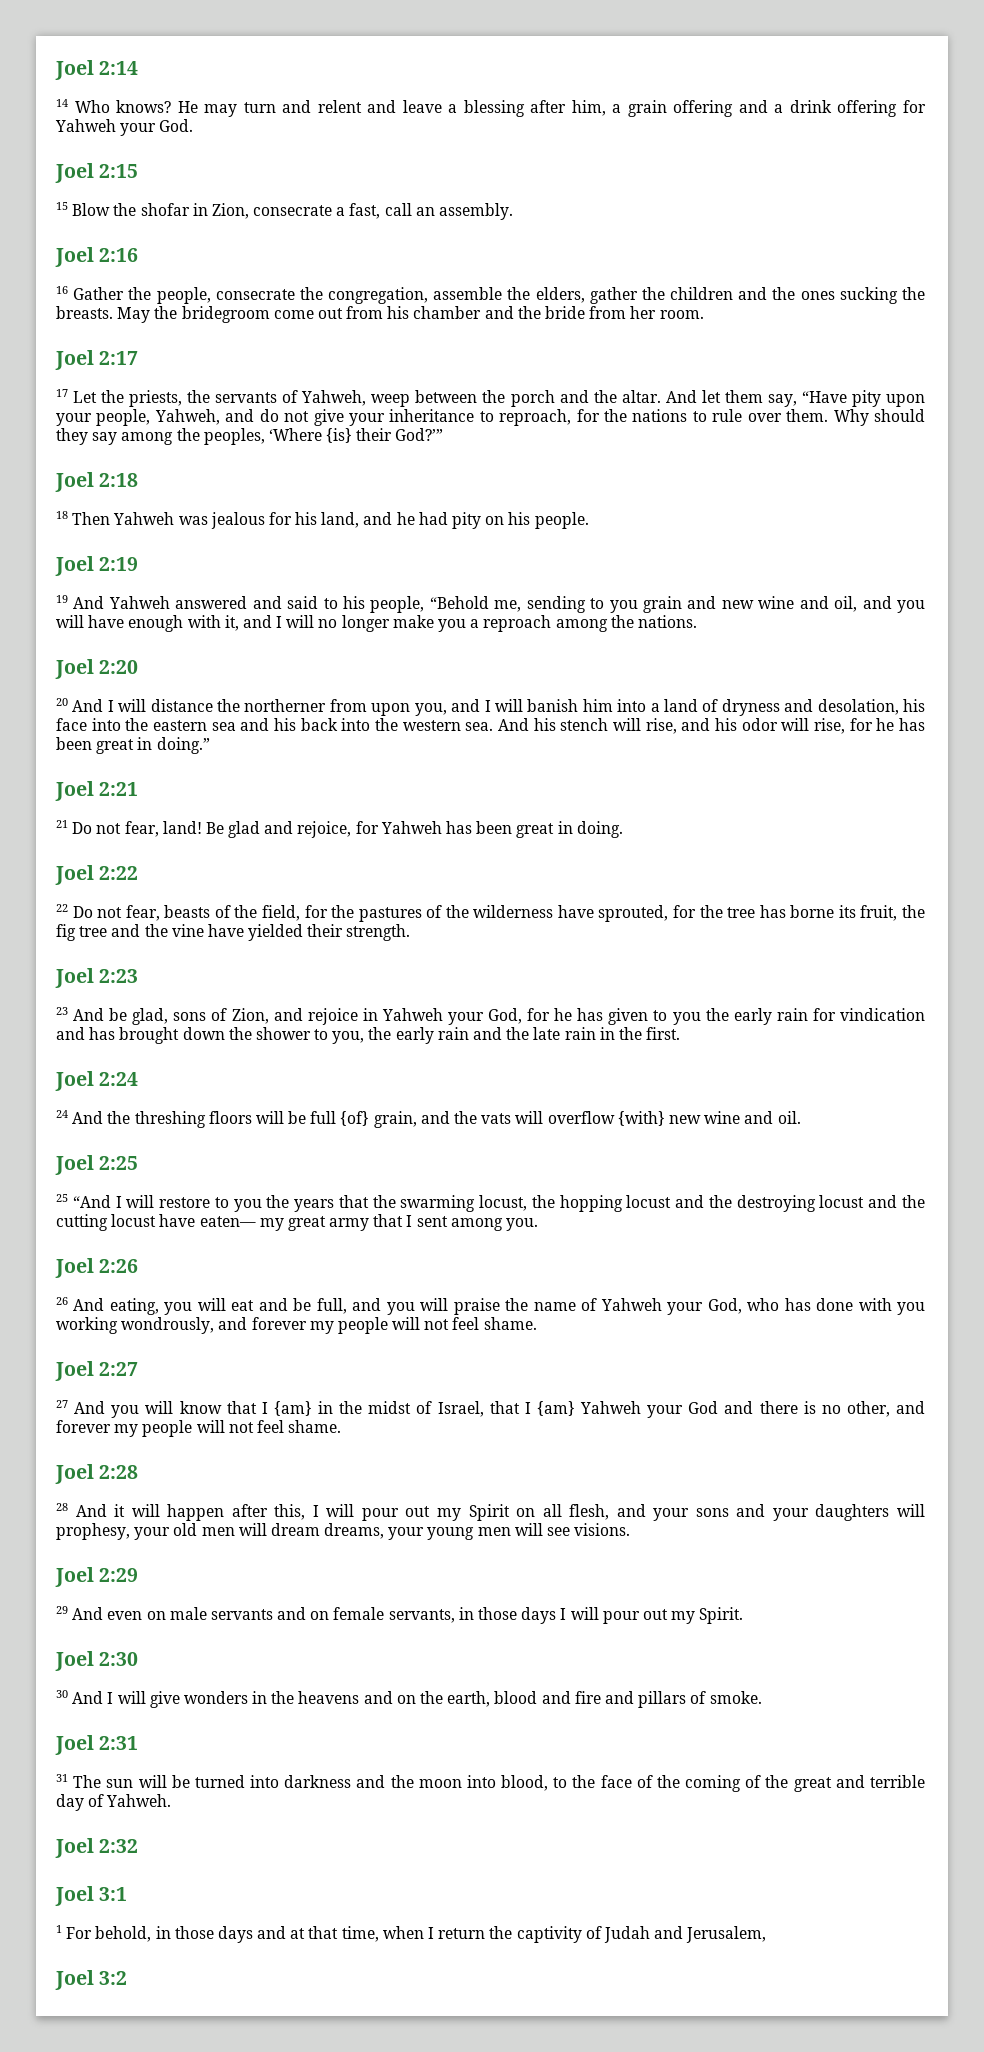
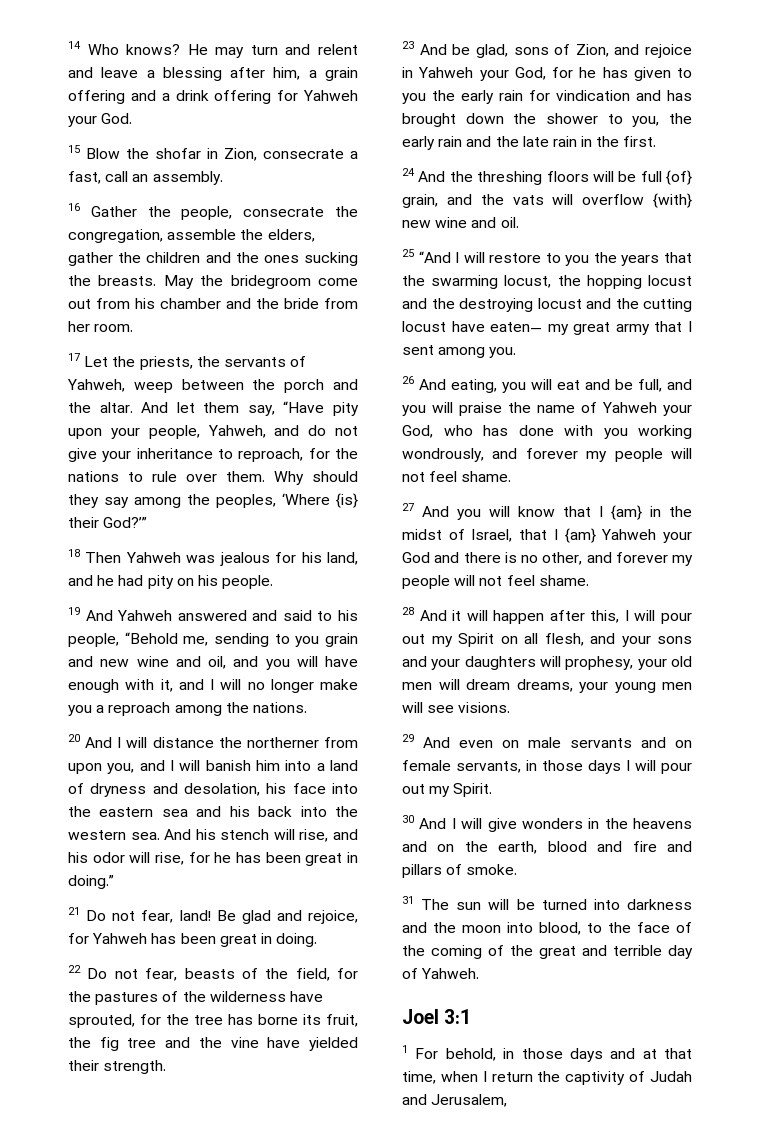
- Joel 2:14
- Joel 2:15
- Joel 2:16
- Joel 2:17
- Joel 2:18
- Joel 2:19
- Joel 2:20
- Joel 2:21
- Joel 2:22
- Joel 2:23
- Joel 2:24
- Joel 2:25
- Joel 2:26
- Joel 2:27
- Joel 2:28
- Joel 2:29
- Joel 2:30
- Joel 2:31
- Joel 2:32
- Joel 3:2

